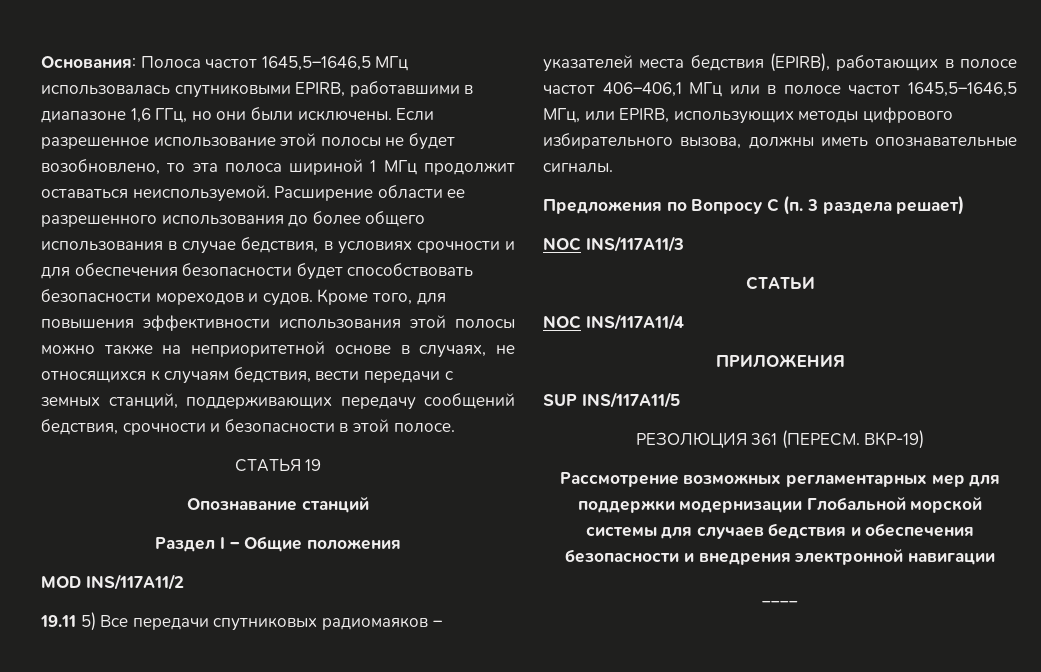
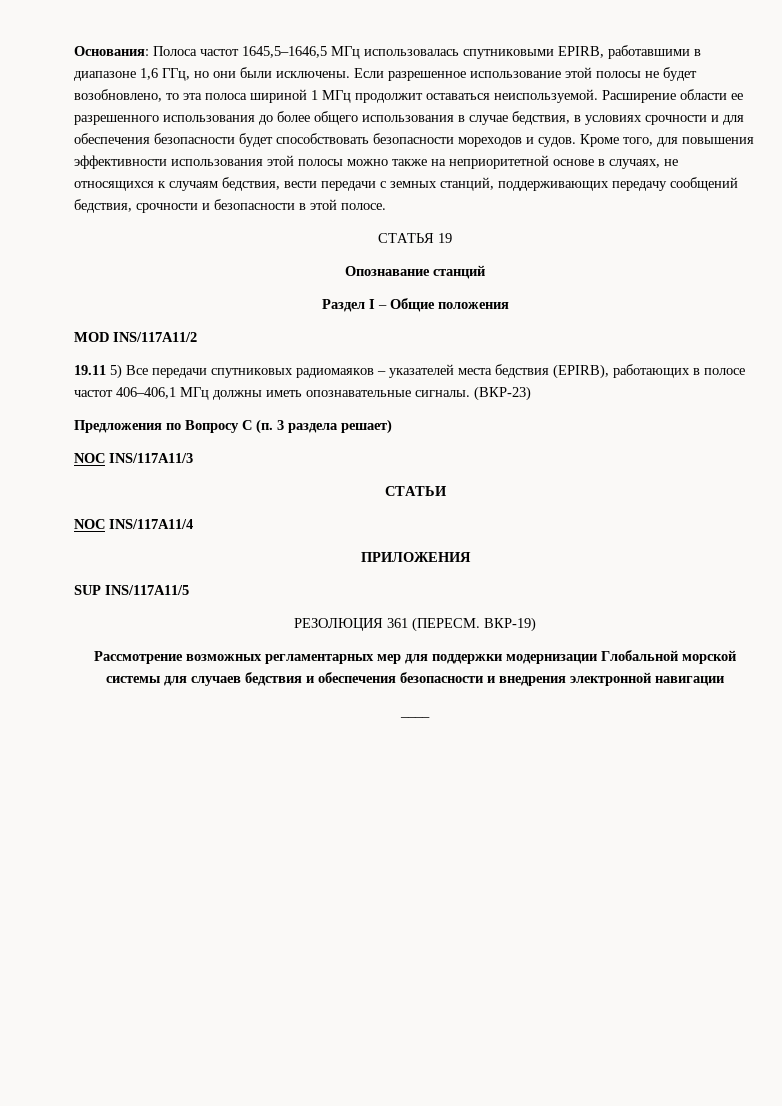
- 19.11 5) Все передачи спутниковых радиомаяков – указателей места бедствия (EPIRB), работающих в полосе частот 406–406,1 МГц или в полосе частот 1645,5–1646,5 МГц, или EPIRB, использующих методы цифрового избирательного вызова, должны иметь опознавательные сигналы.
+ 19.11 5) Все передачи спутниковых радиомаяков – указателей места бедствия (EPIRB), работающих в полосе частот 406–406,1 МГц должны иметь опознавательные сигналы. (ВКР-23)

